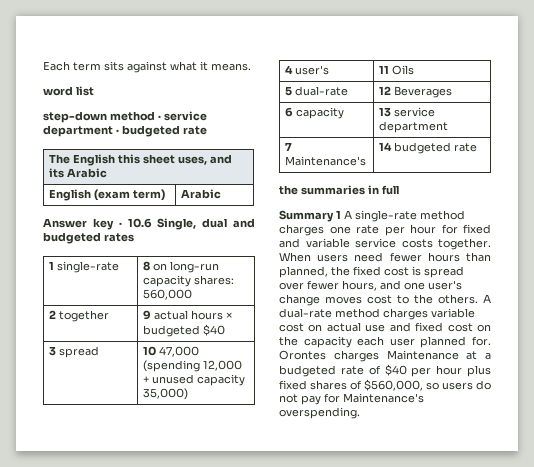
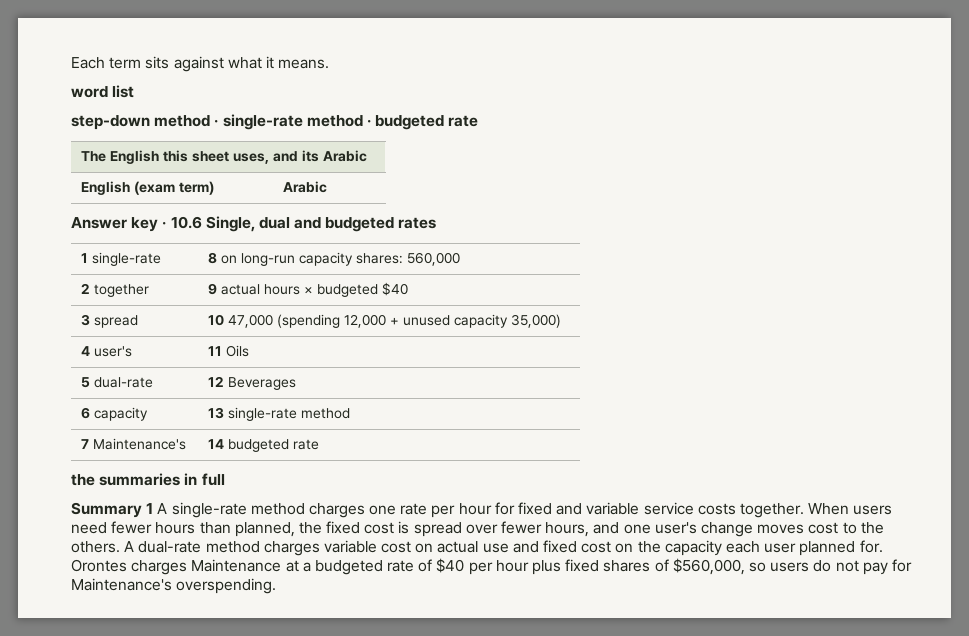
- step-down method · service department · budgeted rate
+ step-down method · single-rate method · budgeted rate
- 6 capacity | 13 service department
+ 6 capacity | 13 single-rate method

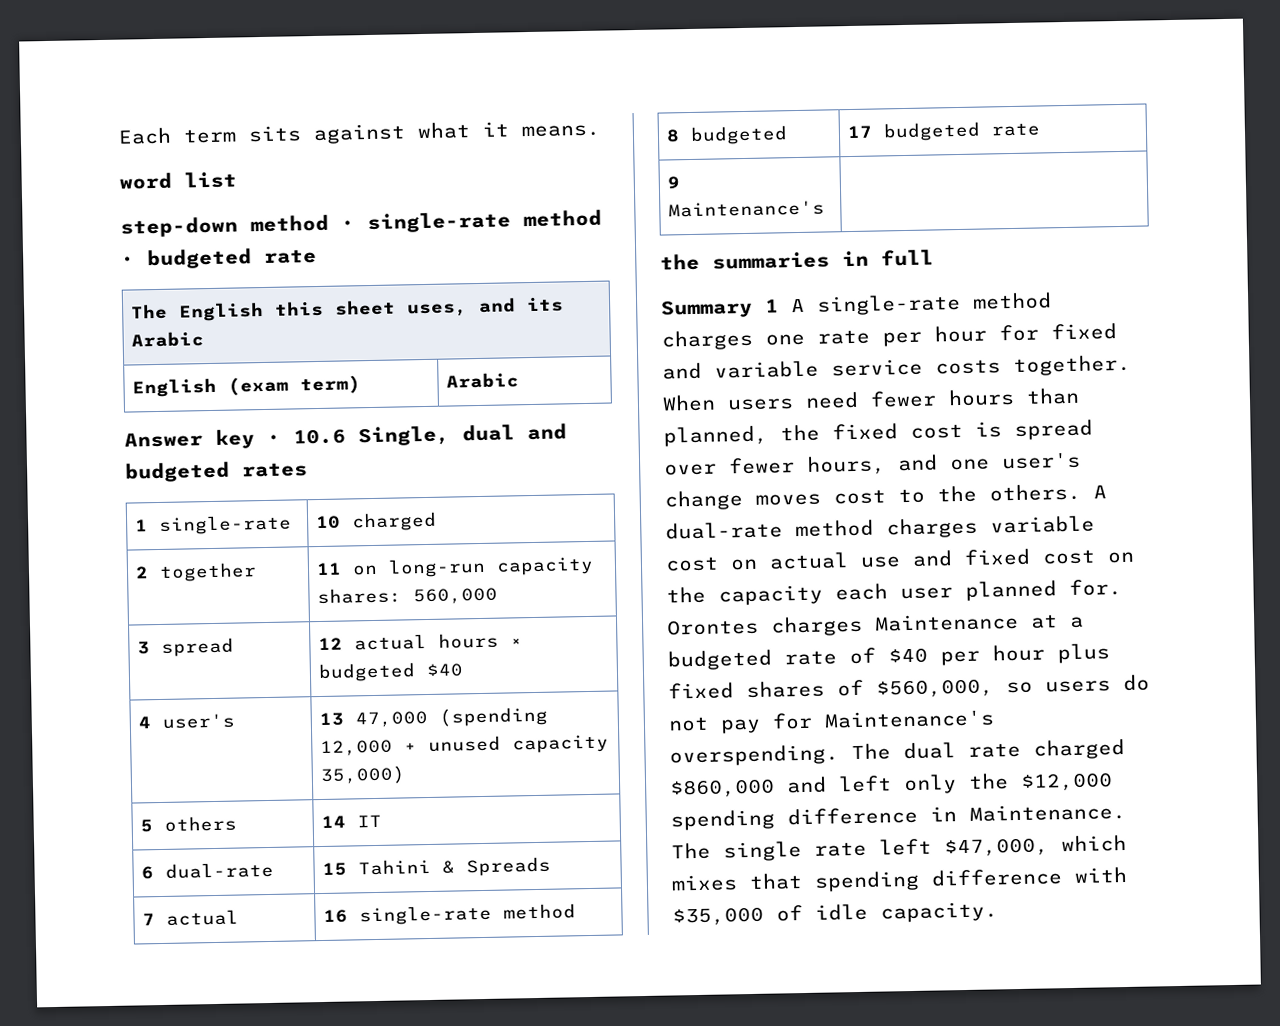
- 1 single-rate | 8 on long-run capacity shares: 560,000
+ 1 single-rate | 10 charged
+ 2 together | 11 on long-run capacity shares: 560,000
- 2 together | 9 actual hours × budgeted $40
+ 3 spread | 12 actual hours × budgeted $40
- 3 spread | 10 47,000 (spending 12,000 + unused capacity 35,000)
+ 4 user's | 13 47,000 (spending 12,000 + unused capacity 35,000)
- 4 user's | 11 Oils
- 5 dual-rate | 12 Beverages
- 6 capacity | 13 single-rate method
- 7 Maintenance's | 14 budgeted rate
+ 5 others | 14 IT
+ 6 dual-rate | 15 Tahini & Spreads
+ 7 actual | 16 single-rate method
+ 8 budgeted | 17 budgeted rate
+ 9 Maintenance's |
+ The dual rate charged $860,000 and left only the $12,000 spending difference in Maintenance. The single rate left $47,000, which mixes that spending difference with $35,000 of idle capacity.

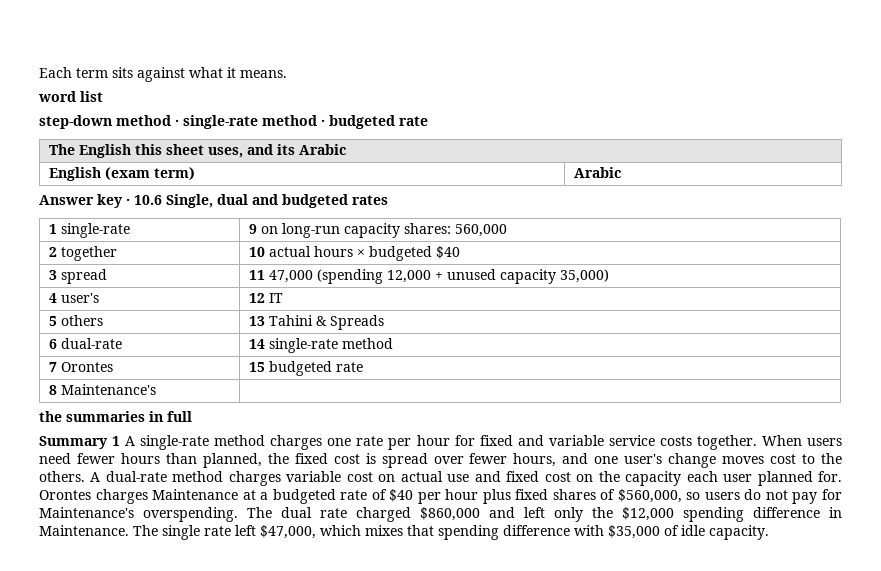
- 1 single-rate | 10 charged
- 2 together | 11 on long-run capacity shares: 560,000
+ 1 single-rate | 9 on long-run capacity shares: 560,000
- 3 spread | 12 actual hours × budgeted $40
+ 2 together | 10 actual hours × budgeted $40
- 4 user's | 13 47,000 (spending 12,000 + unused capacity 35,000)
+ 3 spread | 11 47,000 (spending 12,000 + unused capacity 35,000)
- 5 others | 14 IT
- 6 dual-rate | 15 Tahini & Spreads
- 7 actual | 16 single-rate method
+ 4 user's | 12 IT
+ 5 others | 13 Tahini & Spreads
+ 6 dual-rate | 14 single-rate method
- 8 budgeted | 17 budgeted rate
- 9 Maintenance's |
+ 7 Orontes | 15 budgeted rate
+ 8 Maintenance's |

